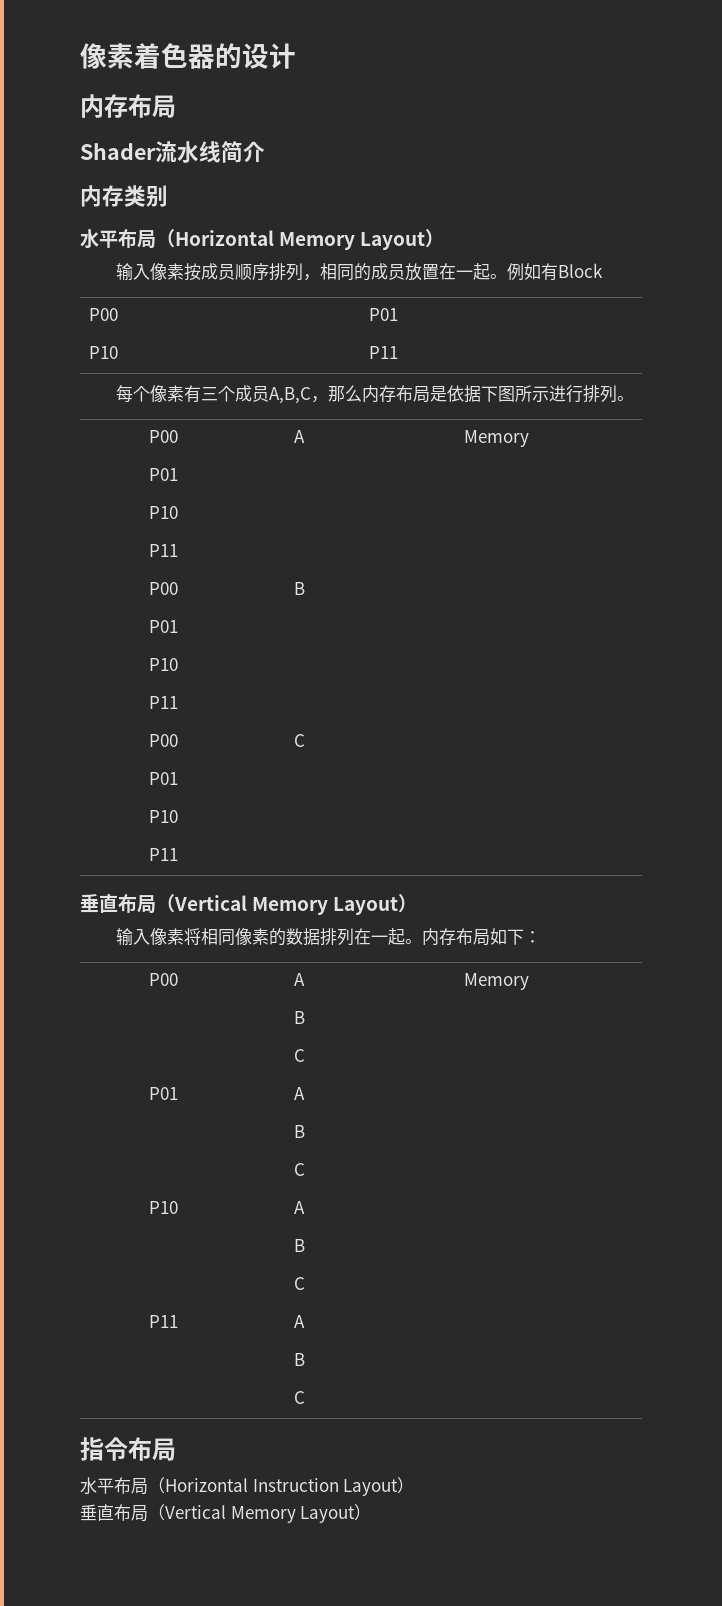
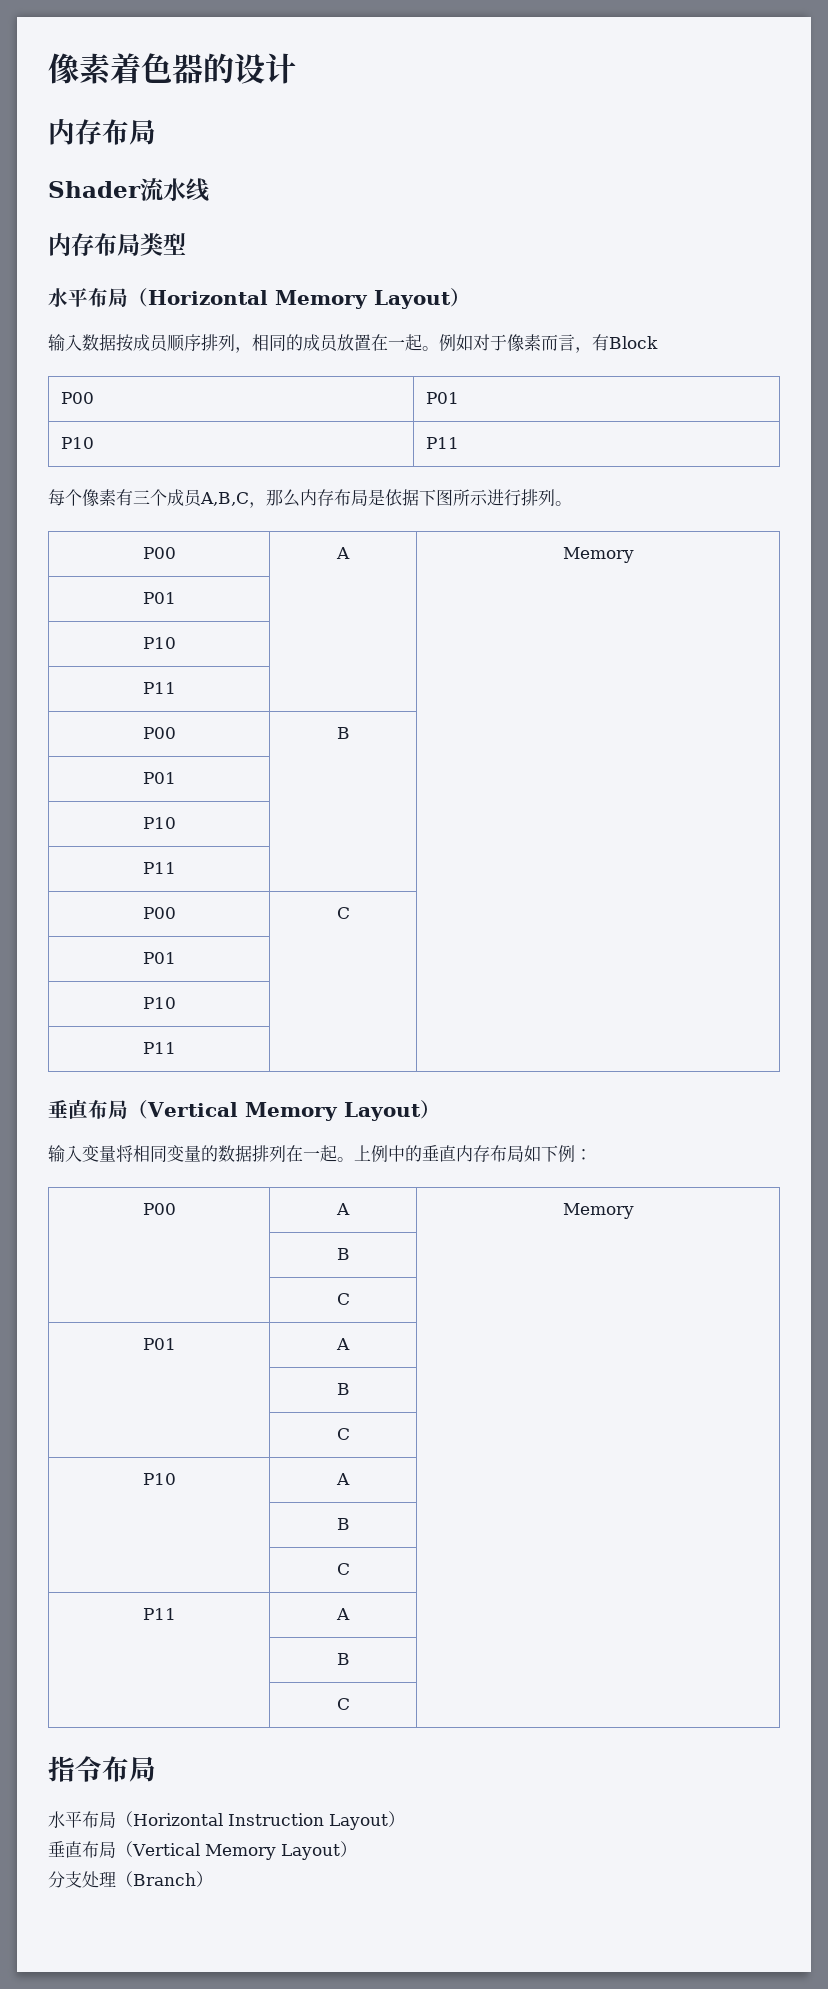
- Shader流水线简介
- 内存类别
+ Shader流水线
+ 内存布局类型
- 输入像素按成员顺序排列，相同的成员放置在一起。
+ 输入数据按成员顺序排列，相同的成员放置在一起。
- 例如有Block
+ 例如对于像素而言，有Block
- 输入像素将相同像素的数据排列在一起。
+ 输入变量将相同变量的数据排列在一起。
- 内存布局如下：
+ 上例中的垂直内存布局如下例：
+ 分支处理（Branch）

